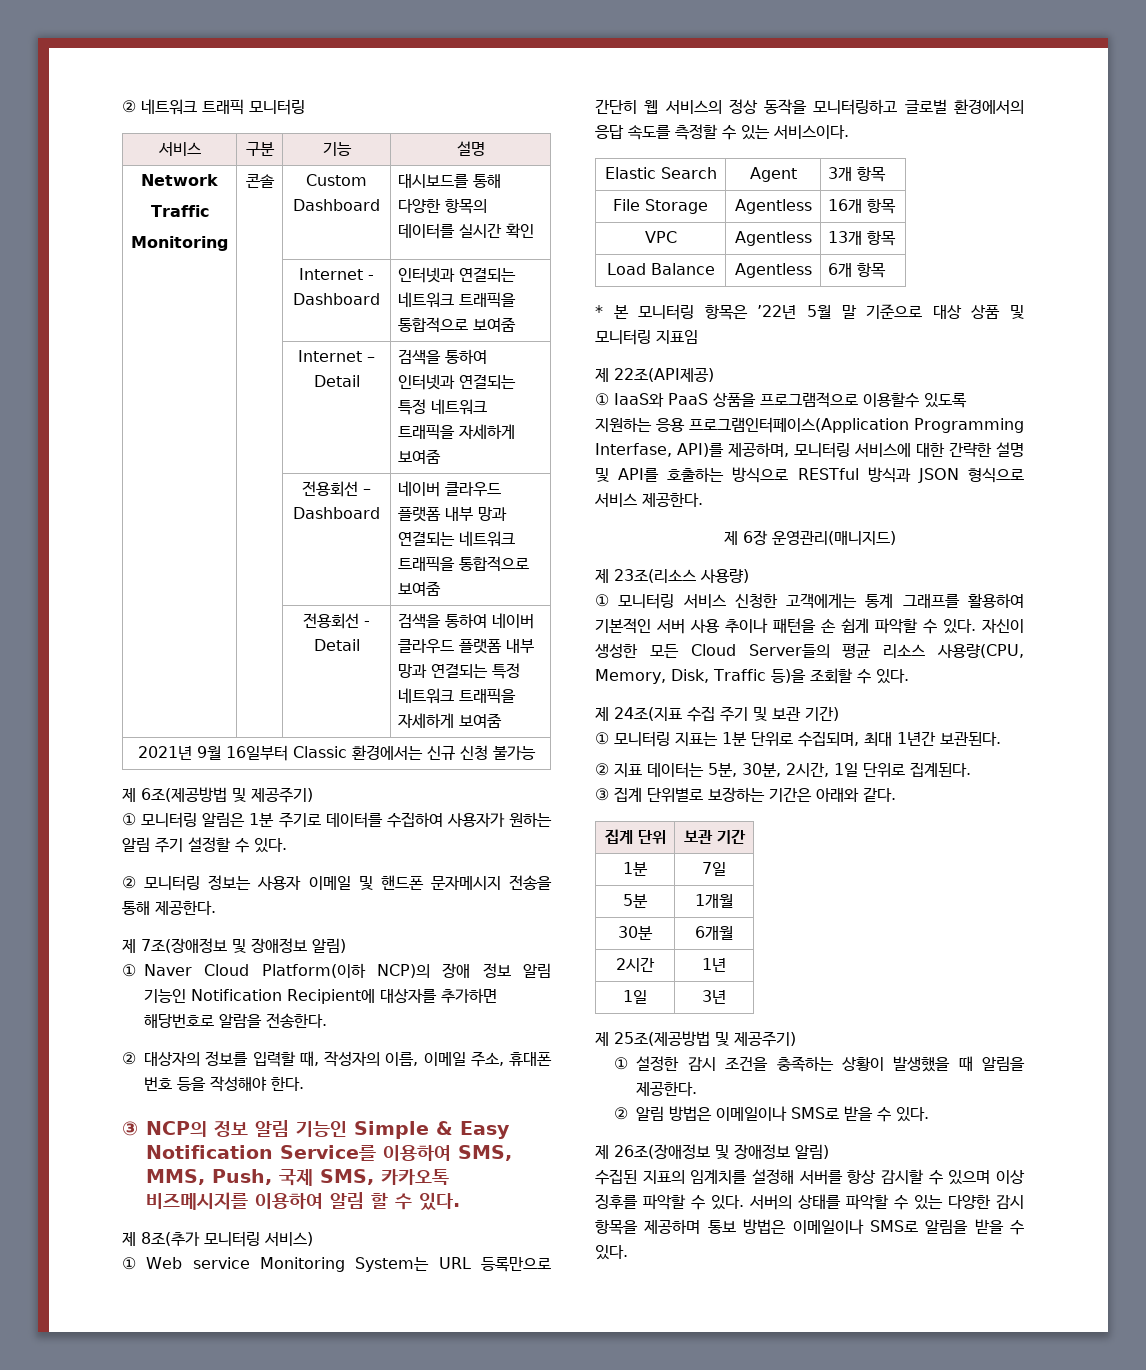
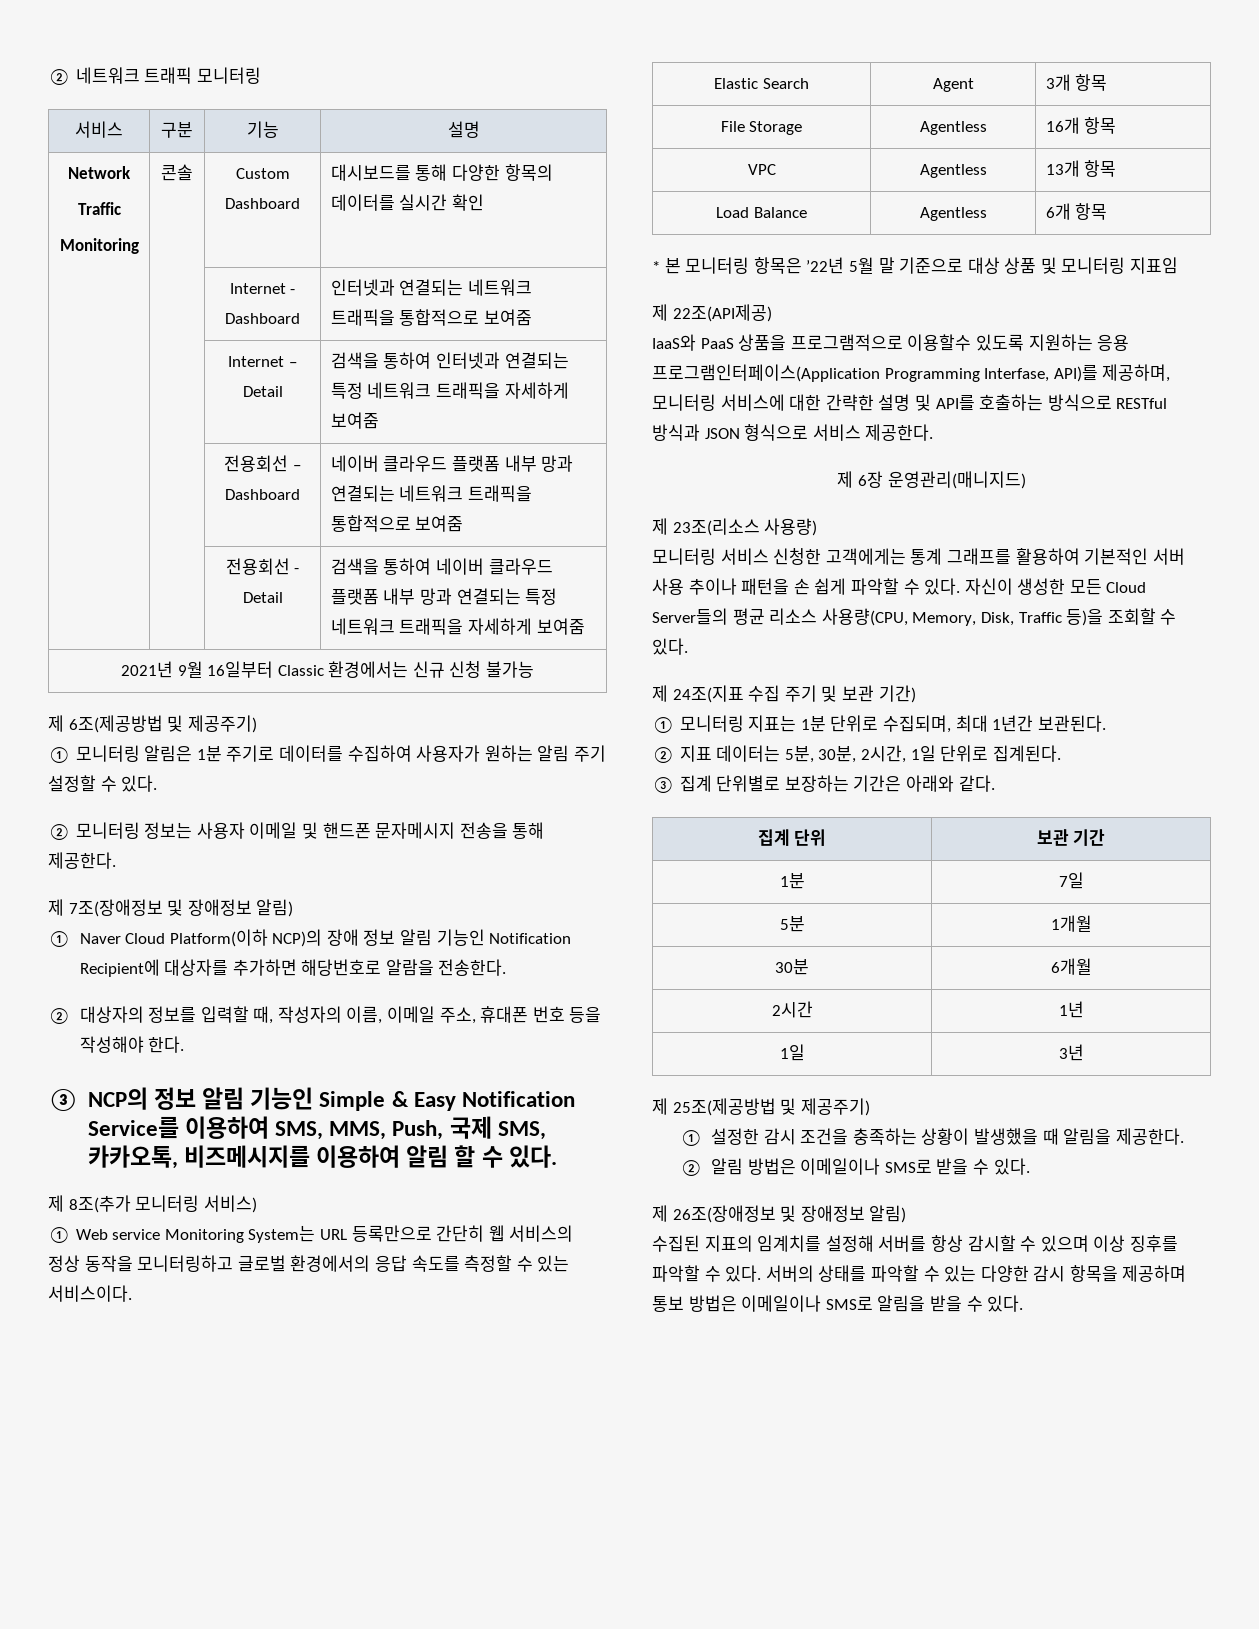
- ③ NCP의 정보 알림 기능인 Simple & Easy Notification Service를 이용하여 SMS, MMS, Push, 국제 SMS, 카카오톡 비즈메시지를 이용하여 알림 할 수 있다.
+ ③ NCP의 정보 알림 기능인 Simple & Easy Notification Service를 이용하여 SMS, MMS, Push, 국제 SMS, 카카오톡, 비즈메시지를 이용하여 알림 할 수 있다.
- ① IaaS와 PaaS 상품을 프로그램적으로 이용할수 있도록 지원하는 응용 프로그램인터페이스(Application Programming Interfase, API)를 제공하며, 모니터링 서비스에 대한 간략한 설명 및 API를 호출하는 방식으로 RESTful 방식과 JSON 형식으로 서비스 제공한다.
+ IaaS와 PaaS 상품을 프로그램적으로 이용할수 있도록 지원하는 응용 프로그램인터페이스(Application Programming Interfase, API)를 제공하며, 모니터링 서비스에 대한 간략한 설명 및 API를 호출하는 방식으로 RESTful 방식과 JSON 형식으로 서비스 제공한다.
- ① 모니터링 서비스 신청한 고객에게는 통계 그래프를 활용하여 기본적인 서버 사용 추이나 패턴을 손 쉽게 파악할 수 있다.
+ 모니터링 서비스 신청한 고객에게는 통계 그래프를 활용하여 기본적인 서버 사용 추이나 패턴을 손 쉽게 파악할 수 있다.

